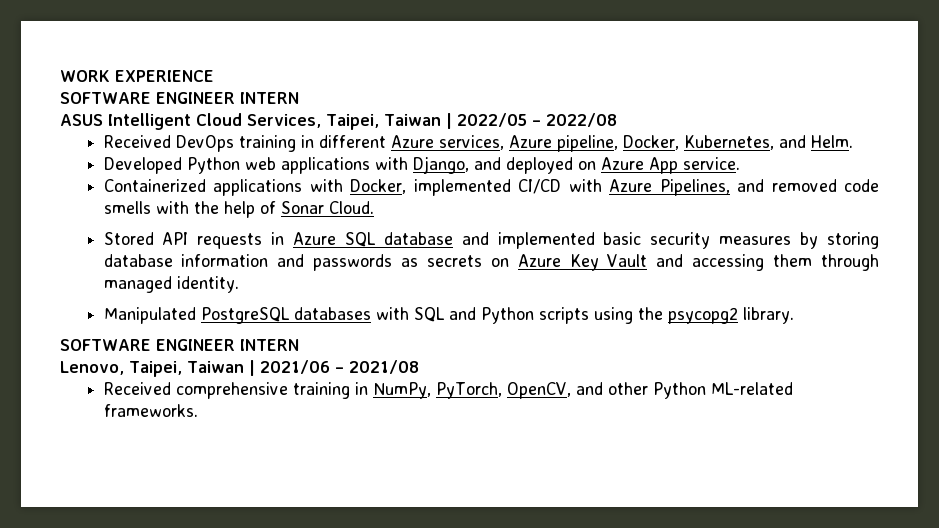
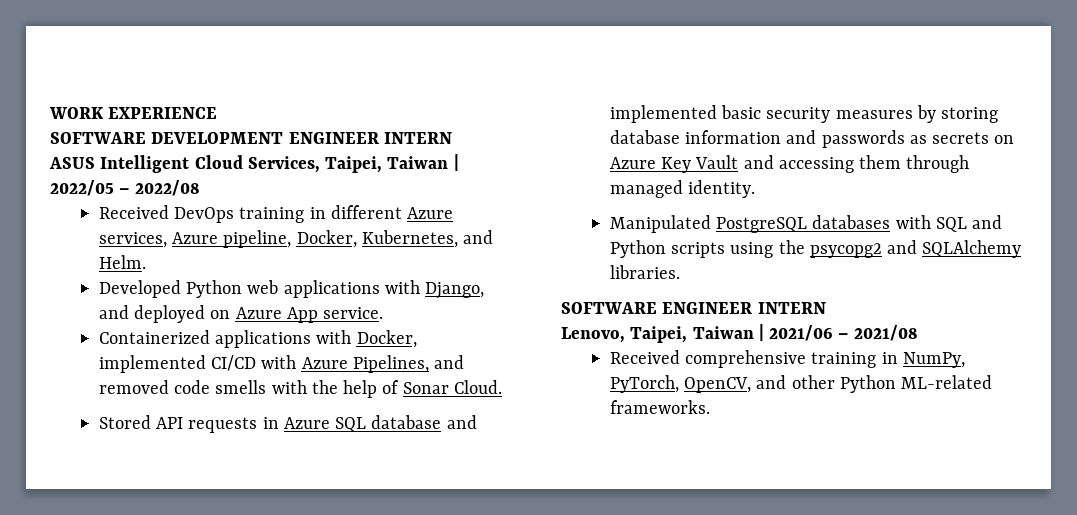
  WORK EXPERIENCE
- SOFTWARE ENGINEER INTERN
+ SOFTWARE DEVELOPMENT ENGINEER INTERN
- Manipulated PostgreSQL databases with SQL and Python scripts using the psycopg2 library.
+ Manipulated PostgreSQL databases with SQL and Python scripts using the psycopg2 and SQLAlchemy libraries.

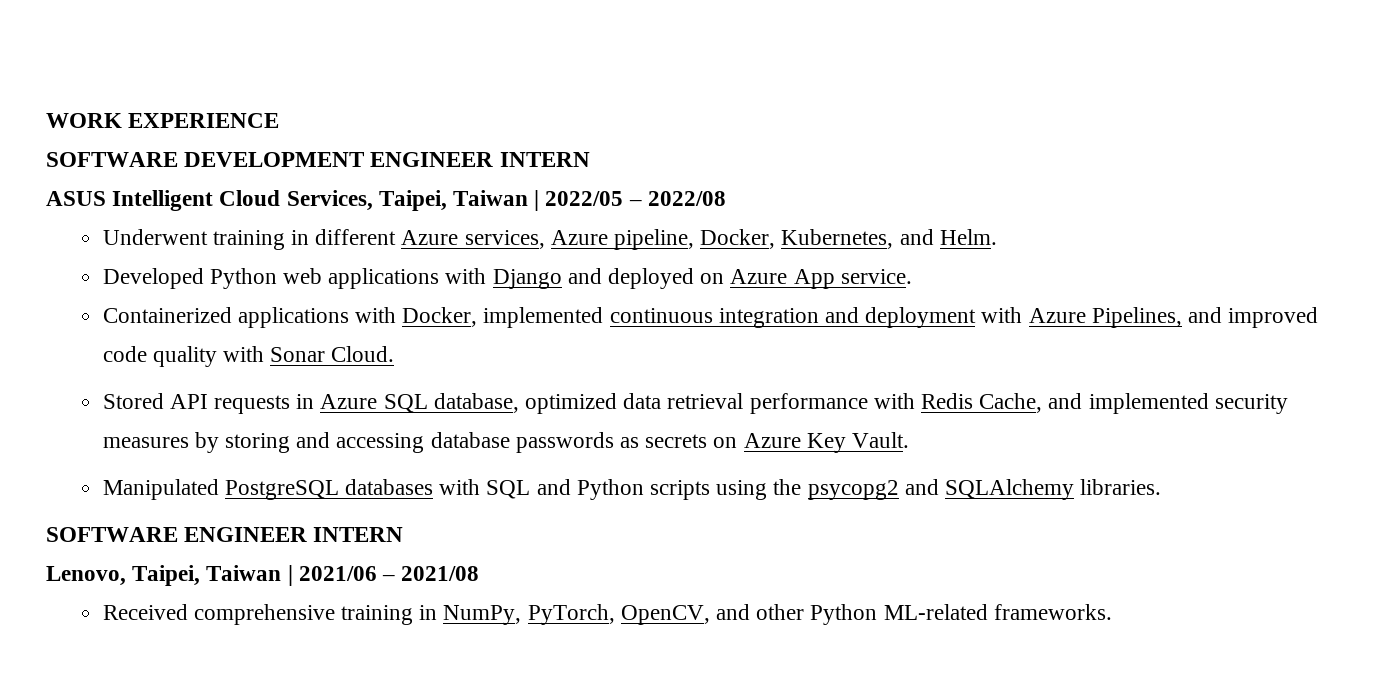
- Received DevOps training in different Azure services, Azure pipeline, Docker, Kubernetes, and Helm.
+ Underwent training in different Azure services, Azure pipeline, Docker, Kubernetes, and Helm.
- Developed Python web applications with Django, and deployed on Azure App service.
+ Developed Python web applications with Django and deployed on Azure App service.
- Containerized applications with Docker, implemented CI/CD with Azure Pipelines, and removed code smells with the help of Sonar Cloud.
+ Containerized applications with Docker, implemented continuous integration and deployment with Azure Pipelines, and improved code quality with Sonar Cloud.
- Stored API requests in Azure SQL database and implemented basic security measures by storing database information and passwords as secrets on Azure Key Vault and accessing them through managed identity.
+ Stored API requests in Azure SQL database, optimized data retrieval performance with Redis Cache, and implemented security measures by storing and accessing database passwords as secrets on Azure Key Vault.

